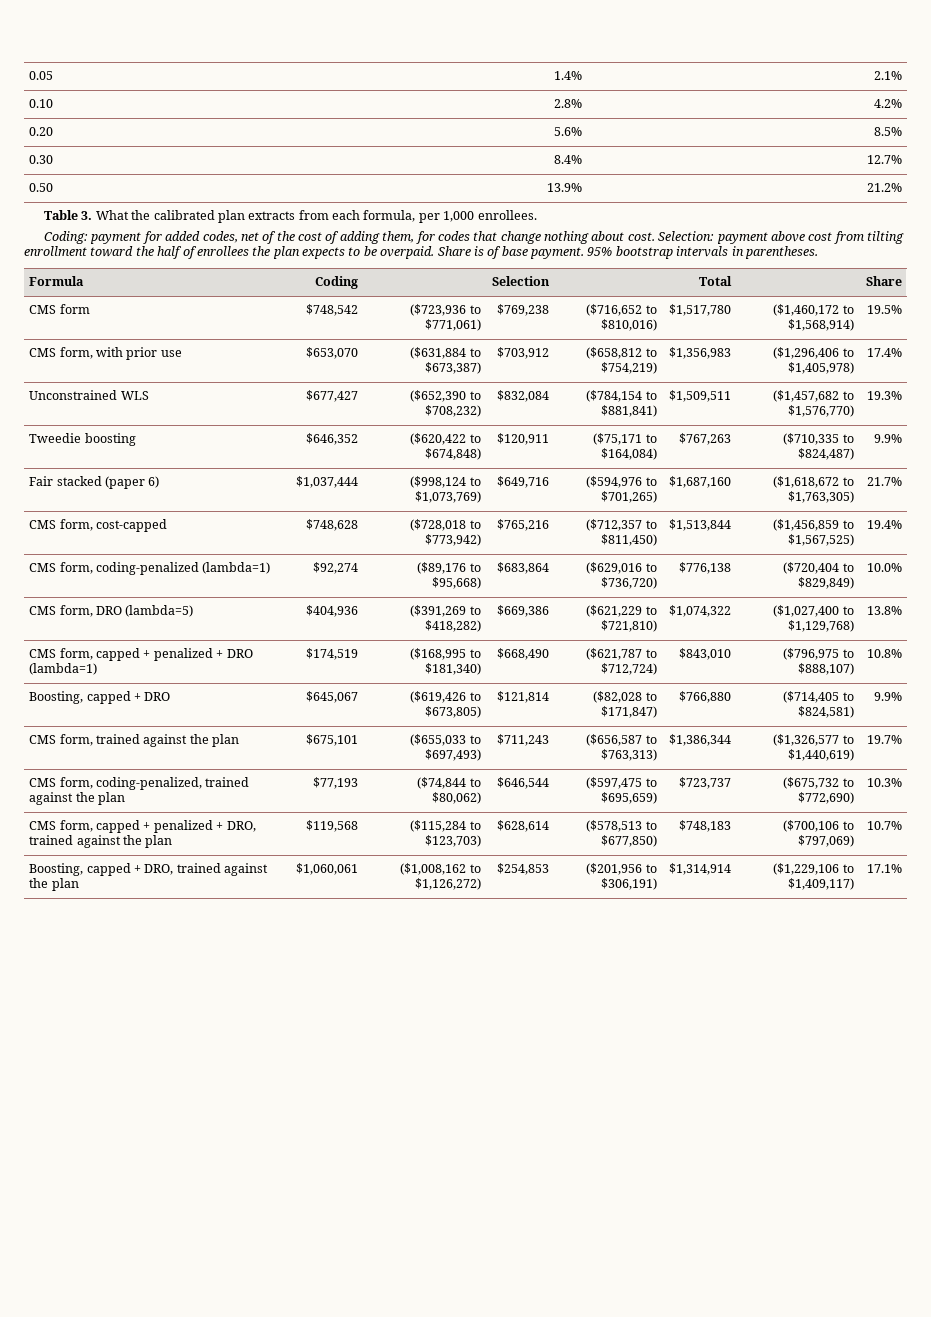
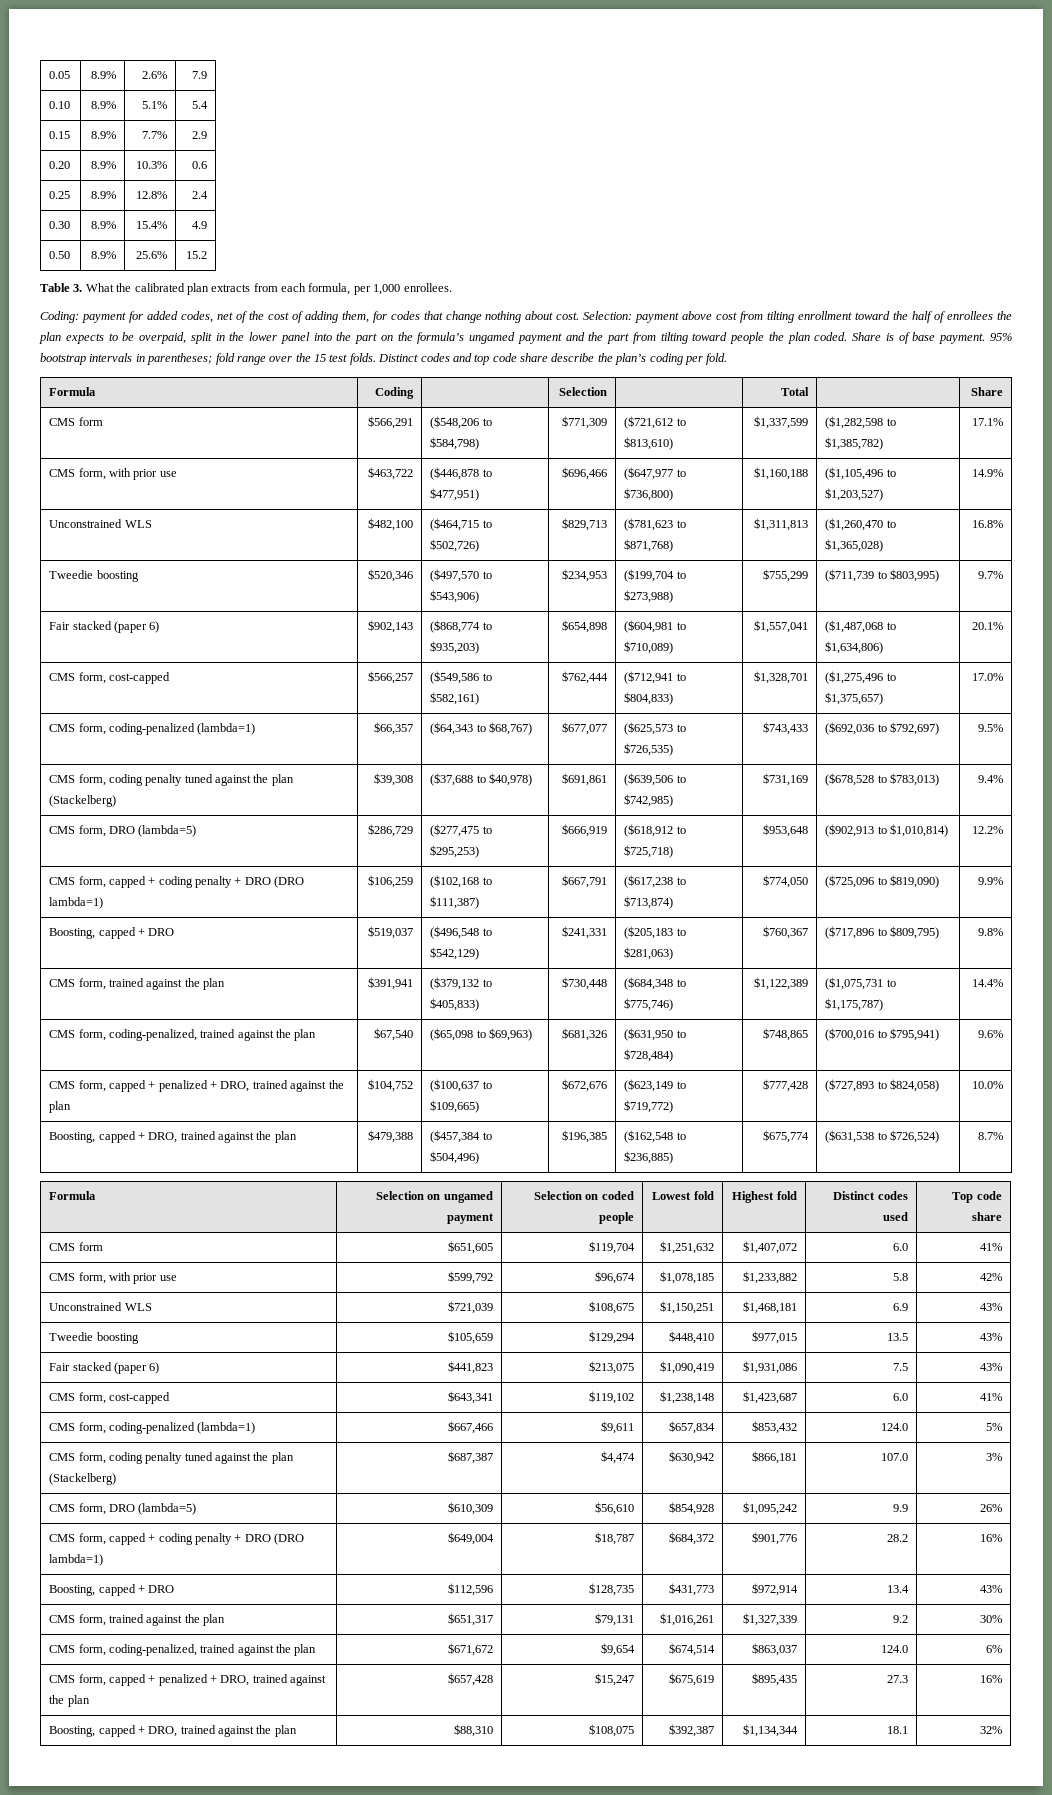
- 0.05 | 1.4% | 2.1%
- 0.10 | 2.8% | 4.2%
- 0.20 | 5.6% | 8.5%
- 0.30 | 8.4% | 12.7%
- 0.50 | 13.9% | 21.2%
+ 0.05 | 8.9% | 2.6% | 7.9
+ 0.10 | 8.9% | 5.1% | 5.4
+ 0.15 | 8.9% | 7.7% | 2.9
+ 0.20 | 8.9% | 10.3% | 0.6
+ 0.25 | 8.9% | 12.8% | 2.4
+ 0.30 | 8.9% | 15.4% | 4.9
+ 0.50 | 8.9% | 25.6% | 15.2
- Selection: payment above cost from tilting enrollment toward the half of enrollees the plan expects to be overpaid.
+ Selection: payment above cost from tilting enrollment toward the half of enrollees the plan expects to be overpaid, split in the lower panel into the part on the formula’s ungamed payment and the part from tilting toward people the plan coded.
- 95% bootstrap intervals in parentheses.
+ 95% bootstrap intervals in parentheses; fold range over the 15 test folds. Distinct codes and top code share describe the plan’s coding per fold.
- CMS form | $748,542 | ($723,936 to $771,061) | $769,238 | ($716,652 to $810,016) | $1,517,780 | ($1,460,172 to $1,568,914) | 19.5%
- CMS form, with prior use | $653,070 | ($631,884 to $673,387) | $703,912 | ($658,812 to $754,219) | $1,356,983 | ($1,296,406 to $1,405,978) | 17.4%
- Unconstrained WLS | $677,427 | ($652,390 to $708,232) | $832,084 | ($784,154 to $881,841) | $1,509,511 | ($1,457,682 to $1,576,770) | 19.3%
- Tweedie boosting | $646,352 | ($620,422 to $674,848) | $120,911 | ($75,171 to $164,084) | $767,263 | ($710,335 to $824,487) | 9.9%
- Fair stacked (paper 6) | $1,037,444 | ($998,124 to $1,073,769) | $649,716 | ($594,976 to $701,265) | $1,687,160 | ($1,618,672 to $1,763,305) | 21.7%
- CMS form, cost-capped | $748,628 | ($728,018 to $773,942) | $765,216 | ($712,357 to $811,450) | $1,513,844 | ($1,456,859 to $1,567,525) | 19.4%
- CMS form, coding-penalized (lambda=1) | $92,274 | ($89,176 to $95,668) | $683,864 | ($629,016 to $736,720) | $776,138 | ($720,404 to $829,849) | 10.0%
- CMS form, DRO (lambda=5) | $404,936 | ($391,269 to $418,282) | $669,386 | ($621,229 to $721,810) | $1,074,322 | ($1,027,400 to $1,129,768) | 13.8%
- CMS form, capped + penalized + DRO (lambda=1) | $174,519 | ($168,995 to $181,340) | $668,490 | ($621,787 to $712,724) | $843,010 | ($796,975 to $888,107) | 10.8%
- Boosting, capped + DRO | $645,067 | ($619,426 to $673,805) | $121,814 | ($82,028 to $171,847) | $766,880 | ($714,405 to $824,581) | 9.9%
- CMS form, trained against the plan | $675,101 | ($655,033 to $697,493) | $711,243 | ($656,587 to $763,313) | $1,386,344 | ($1,326,577 to $1,440,619) | 19.7%
- CMS form, coding-penalized, trained against the plan | $77,193 | ($74,844 to $80,062) | $646,544 | ($597,475 to $695,659) | $723,737 | ($675,732 to $772,690) | 10.3%
+ CMS form | $566,291 | ($548,206 to $584,798) | $771,309 | ($721,612 to $813,610) | $1,337,599 | ($1,282,598 to $1,385,782) | 17.1%
+ CMS form, with prior use | $463,722 | ($446,878 to $477,951) | $696,466 | ($647,977 to $736,800) | $1,160,188 | ($1,105,496 to $1,203,527) | 14.9%
+ Unconstrained WLS | $482,100 | ($464,715 to $502,726) | $829,713 | ($781,623 to $871,768) | $1,311,813 | ($1,260,470 to $1,365,028) | 16.8%
+ Tweedie boosting | $520,346 | ($497,570 to $543,906) | $234,953 | ($199,704 to $273,988) | $755,299 | ($711,739 to $803,995) | 9.7%
+ Fair stacked (paper 6) | $902,143 | ($868,774 to $935,203) | $654,898 | ($604,981 to $710,089) | $1,557,041 | ($1,487,068 to $1,634,806) | 20.1%
+ CMS form, cost-capped | $566,257 | ($549,586 to $582,161) | $762,444 | ($712,941 to $804,833) | $1,328,701 | ($1,275,496 to $1,375,657) | 17.0%
+ CMS form, coding-penalized (lambda=1) | $66,357 | ($64,343 to $68,767) | $677,077 | ($625,573 to $726,535) | $743,433 | ($692,036 to $792,697) | 9.5%
+ CMS form, coding penalty tuned against the plan (Stackelberg) | $39,308 | ($37,688 to $40,978) | $691,861 | ($639,506 to $742,985) | $731,169 | ($678,528 to $783,013) | 9.4%
+ CMS form, DRO (lambda=5) | $286,729 | ($277,475 to $295,253) | $666,919 | ($618,912 to $725,718) | $953,648 | ($902,913 to $1,010,814) | 12.2%
+ CMS form, capped + coding penalty + DRO (DRO lambda=1) | $106,259 | ($102,168 to $111,387) | $667,791 | ($617,238 to $713,874) | $774,050 | ($725,096 to $819,090) | 9.9%
+ Boosting, capped + DRO | $519,037 | ($496,548 to $542,129) | $241,331 | ($205,183 to $281,063) | $760,367 | ($717,896 to $809,795) | 9.8%
+ CMS form, trained against the plan | $391,941 | ($379,132 to $405,833) | $730,448 | ($684,348 to $775,746) | $1,122,389 | ($1,075,731 to $1,175,787) | 14.4%
+ CMS form, coding-penalized, trained against the plan | $67,540 | ($65,098 to $69,963) | $681,326 | ($631,950 to $728,484) | $748,865 | ($700,016 to $795,941) | 9.6%
- CMS form, capped + penalized + DRO, trained against the plan | $119,568 | ($115,284 to $123,703) | $628,614 | ($578,513 to $677,850) | $748,183 | ($700,106 to $797,069) | 10.7%
- Boosting, capped + DRO, trained against the plan | $1,060,061 | ($1,008,162 to $1,126,272) | $254,853 | ($201,956 to $306,191) | $1,314,914 | ($1,229,106 to $1,409,117) | 17.1%
+ CMS form, capped + penalized + DRO, trained against the plan | $104,752 | ($100,637 to $109,665) | $672,676 | ($623,149 to $719,772) | $777,428 | ($727,893 to $824,058) | 10.0%
+ Boosting, capped + DRO, trained against the plan | $479,388 | ($457,384 to $504,496) | $196,385 | ($162,548 to $236,885) | $675,774 | ($631,538 to $726,524) | 8.7%
+ Formula | Selection on ungamed payment | Selection on coded people | Lowest fold | Highest fold | Distinct codes used | Top code share
+ CMS form | $651,605 | $119,704 | $1,251,632 | $1,407,072 | 6.0 | 41%
+ CMS form, with prior use | $599,792 | $96,674 | $1,078,185 | $1,233,882 | 5.8 | 42%
+ Unconstrained WLS | $721,039 | $108,675 | $1,150,251 | $1,468,181 | 6.9 | 43%
+ Tweedie boosting | $105,659 | $129,294 | $448,410 | $977,015 | 13.5 | 43%
+ Fair stacked (paper 6) | $441,823 | $213,075 | $1,090,419 | $1,931,086 | 7.5 | 43%
+ CMS form, cost-capped | $643,341 | $119,102 | $1,238,148 | $1,423,687 | 6.0 | 41%
+ CMS form, coding-penalized (lambda=1) | $667,466 | $9,611 | $657,834 | $853,432 | 124.0 | 5%
+ CMS form, coding penalty tuned against the plan (Stackelberg) | $687,387 | $4,474 | $630,942 | $866,181 | 107.0 | 3%
+ CMS form, DRO (lambda=5) | $610,309 | $56,610 | $854,928 | $1,095,242 | 9.9 | 26%
+ CMS form, capped + coding penalty + DRO (DRO lambda=1) | $649,004 | $18,787 | $684,372 | $901,776 | 28.2 | 16%
+ Boosting, capped + DRO | $112,596 | $128,735 | $431,773 | $972,914 | 13.4 | 43%
+ CMS form, trained against the plan | $651,317 | $79,131 | $1,016,261 | $1,327,339 | 9.2 | 30%
+ CMS form, coding-penalized, trained against the plan | $671,672 | $9,654 | $674,514 | $863,037 | 124.0 | 6%
+ CMS form, capped + penalized + DRO, trained against the plan | $657,428 | $15,247 | $675,619 | $895,435 | 27.3 | 16%
+ Boosting, capped + DRO, trained against the plan | $88,310 | $108,075 | $392,387 | $1,134,344 | 18.1 | 32%

